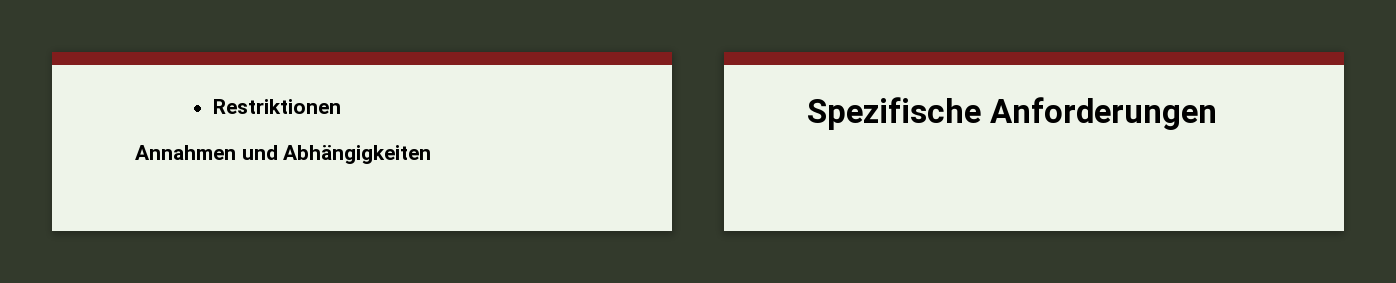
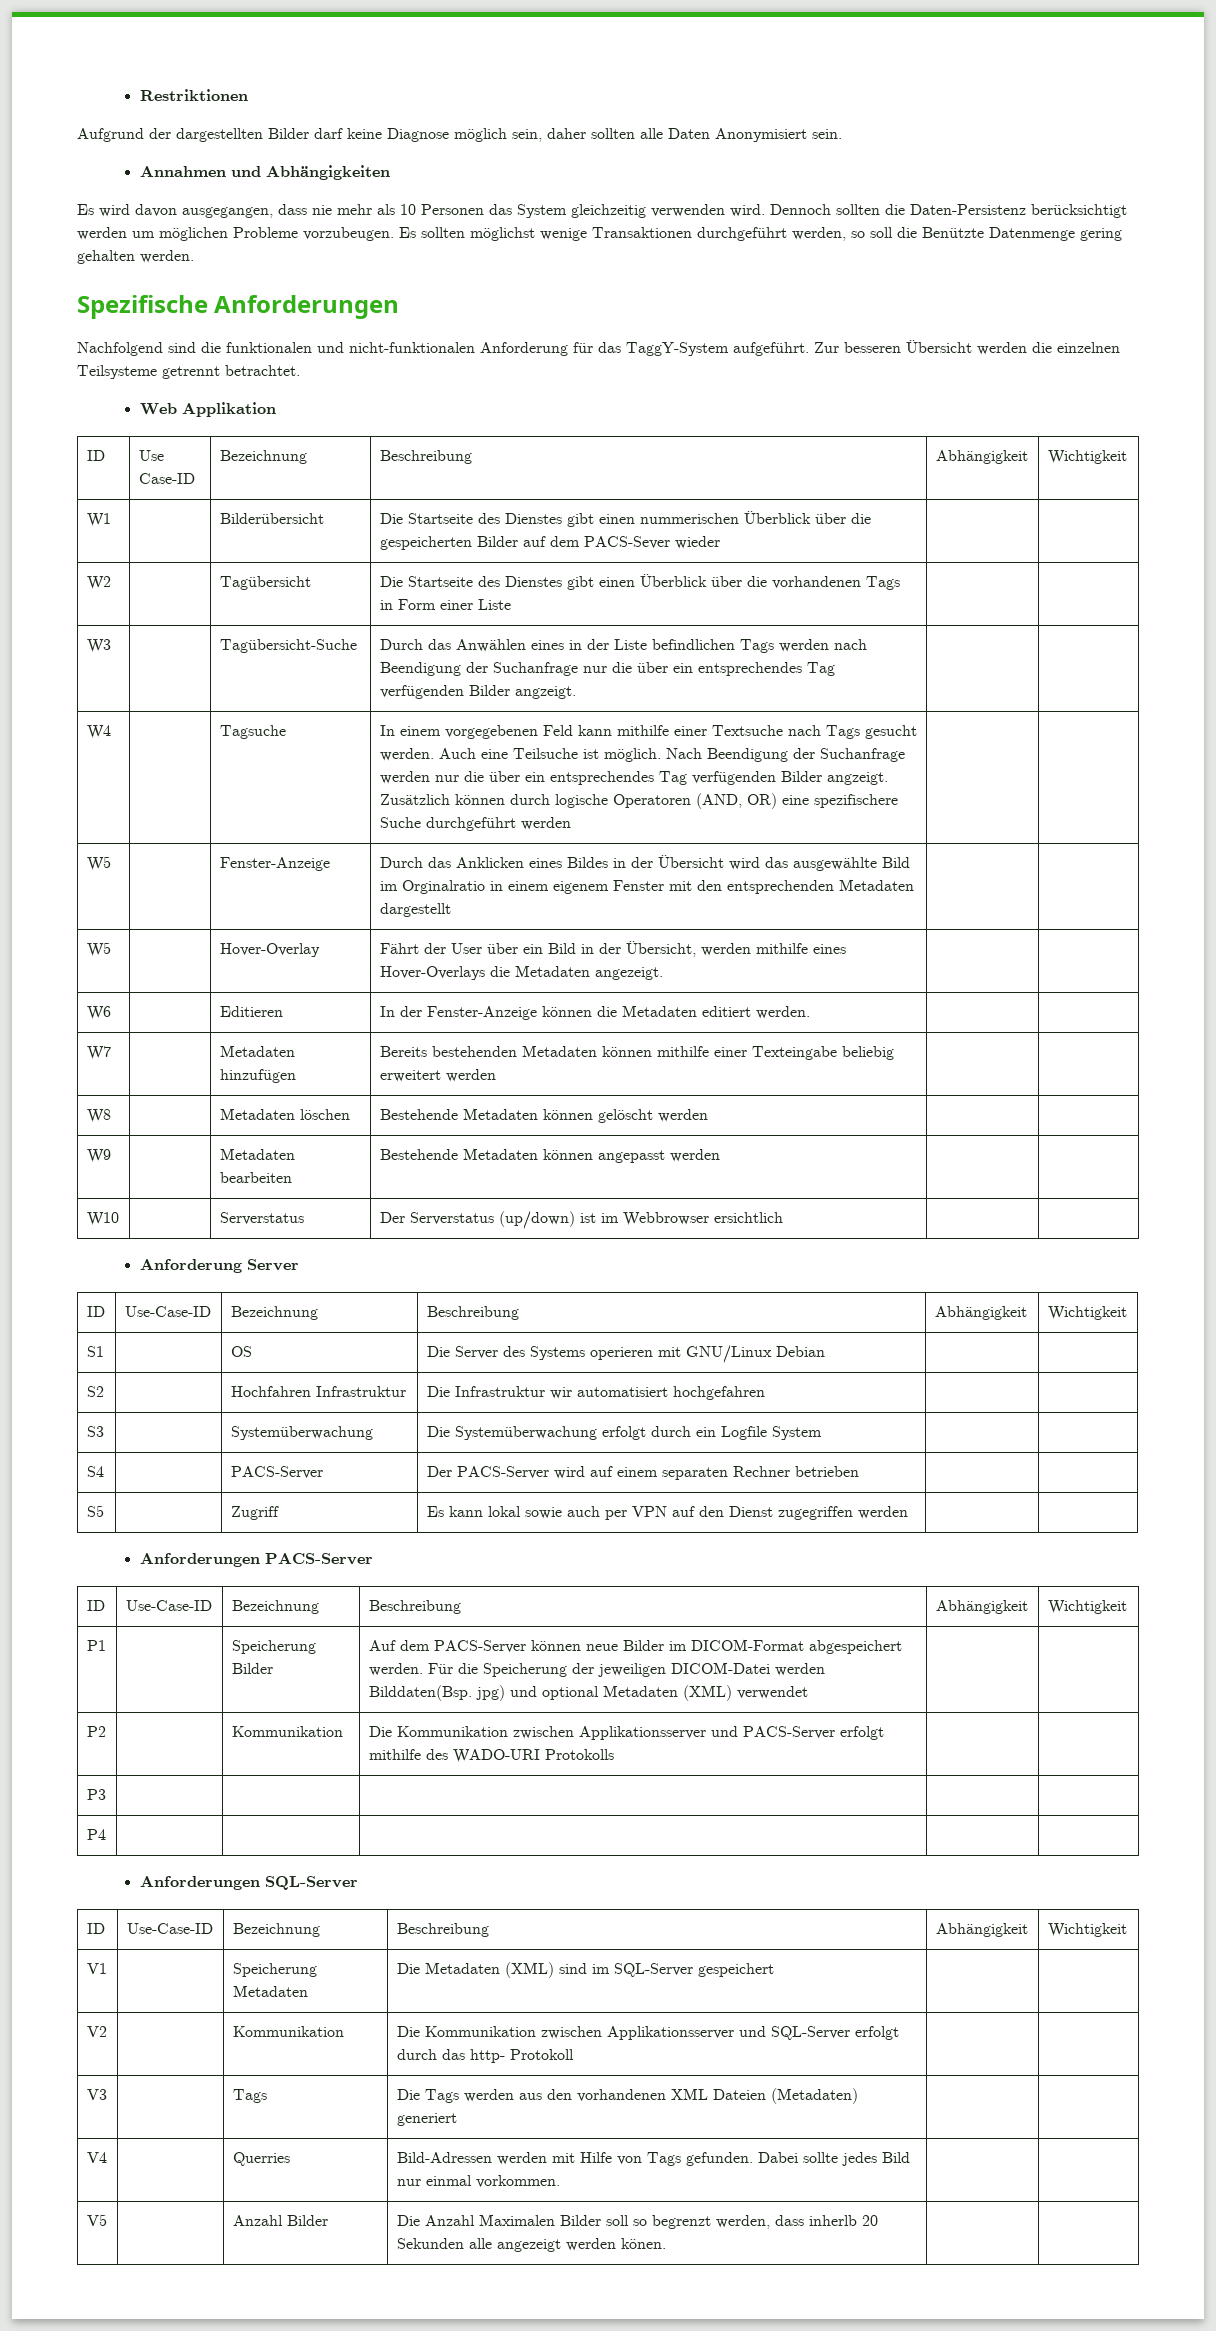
+ Aufgrund der dargestellten Bilder darf keine Diagnose möglich sein, daher sollten alle Daten Anonymisiert sein.
  Annahmen und Abhängigkeiten
+ Es wird davon ausgegangen, dass nie mehr als 10 Personen das System gleichzeitig verwenden wird. Dennoch sollten die Daten-Persistenz berücksichtigt werden um möglichen Probleme vorzubeugen. Es sollten möglichst wenige Transaktionen durchgeführt werden, so soll die Benützte Datenmenge gering gehalten werden.
  Spezifische Anforderungen
+ Nachfolgend sind die funktionalen und nicht-funktionalen Anforderung für das TaggY-System aufgeführt. Zur besseren Übersicht werden die einzelnen Teilsysteme getrennt betrachtet.
+ Web Applikation
+ ID | Use Case-ID | Bezeichnung | Beschreibung | Abhängigkeit | Wichtigkeit
+ W1 | | Bilderübersicht | Die Startseite des Dienstes gibt einen nummerischen Überblick über die gespeicherten Bilder auf dem PACS-Sever wieder | |
+ W2 | | Tagübersicht | Die Startseite des Dienstes gibt einen Überblick über die vorhandenen Tags in Form einer Liste | |
+ W3 | | Tagübersicht-Suche | Durch das Anwählen eines in der Liste befindlichen Tags werden nach Beendigung der Suchanfrage nur die über ein entsprechendes Tag verfügenden Bilder angzeigt. | |
+ W4 | | Tagsuche | In einem vorgegebenen Feld kann mithilfe einer Textsuche nach Tags gesucht werden. Auch eine Teilsuche ist möglich. Nach Beendigung der Suchanfrage werden nur die über ein entsprechendes Tag verfügenden Bilder angzeigt. Zusätzlich können durch logische Operatoren (AND, OR) eine spezifischere Suche durchgeführt werden | |
+ W5 | | Fenster-Anzeige | Durch das Anklicken eines Bildes in der Übersicht wird das ausgewählte Bild im Orginalratio in einem eigenem Fenster mit den entsprechenden Metadaten dargestellt | |
+ W5 | | Hover-Overlay | Fährt der User über ein Bild in der Übersicht, werden mithilfe eines Hover-Overlays die Metadaten angezeigt. | |
+ W6 | | Editieren | In der Fenster-Anzeige können die Metadaten editiert werden. | |
+ W7 | | Metadaten hinzufügen | Bereits bestehenden Metadaten können mithilfe einer Texteingabe beliebig erweitert werden | |
+ W8 | | Metadaten löschen | Bestehende Metadaten können gelöscht werden | |
+ W9 | | Metadaten bearbeiten | Bestehende Metadaten können angepasst werden | |
+ W10 | | Serverstatus | Der Serverstatus (up/down) ist im Webbrowser ersichtlich | |
+ Anforderung Server
+ ID | Use-Case-ID | Bezeichnung | Beschreibung | Abhängigkeit | Wichtigkeit
+ S1 | | OS | Die Server des Systems operieren mit GNU/Linux Debian | |
+ S2 | | Hochfahren Infrastruktur | Die Infrastruktur wir automatisiert hochgefahren | |
+ S3 | | Systemüberwachung | Die Systemüberwachung erfolgt durch ein Logfile System | |
+ S4 | | PACS-Server | Der PACS-Server wird auf einem separaten Rechner betrieben | |
+ S5 | | Zugriff | Es kann lokal sowie auch per VPN auf den Dienst zugegriffen werden | |
+ Anforderungen PACS-Server
+ ID | Use-Case-ID | Bezeichnung | Beschreibung | Abhängigkeit | Wichtigkeit
+ P1 | | Speicherung Bilder | Auf dem PACS-Server können neue Bilder im DICOM-Format abgespeichert werden. Für die Speicherung der jeweiligen DICOM-Datei werden Bilddaten(Bsp. jpg) und optional Metadaten (XML) verwendet | |
+ P2 | | Kommunikation | Die Kommunikation zwischen Applikationsserver und PACS-Server erfolgt mithilfe des WADO-URI Protokolls | |
+ P3 | | | | |
+ P4 | | | | |
+ Anforderungen SQL-Server
+ ID | Use-Case-ID | Bezeichnung | Beschreibung | Abhängigkeit | Wichtigkeit
+ V1 | | Speicherung Metadaten | Die Metadaten (XML) sind im SQL-Server gespeichert | |
+ V2 | | Kommunikation | Die Kommunikation zwischen Applikationsserver und SQL-Server erfolgt durch das http- Protokoll | |
+ V3 | | Tags | Die Tags werden aus den vorhandenen XML Dateien (Metadaten) generiert | |
+ V4 | | Querries | Bild-Adressen werden mit Hilfe von Tags gefunden. Dabei sollte jedes Bild nur einmal vorkommen. | |
+ V5 | | Anzahl Bilder | Die Anzahl Maximalen Bilder soll so begrenzt werden, dass inherlb 20 Sekunden alle angezeigt werden könen. | |

